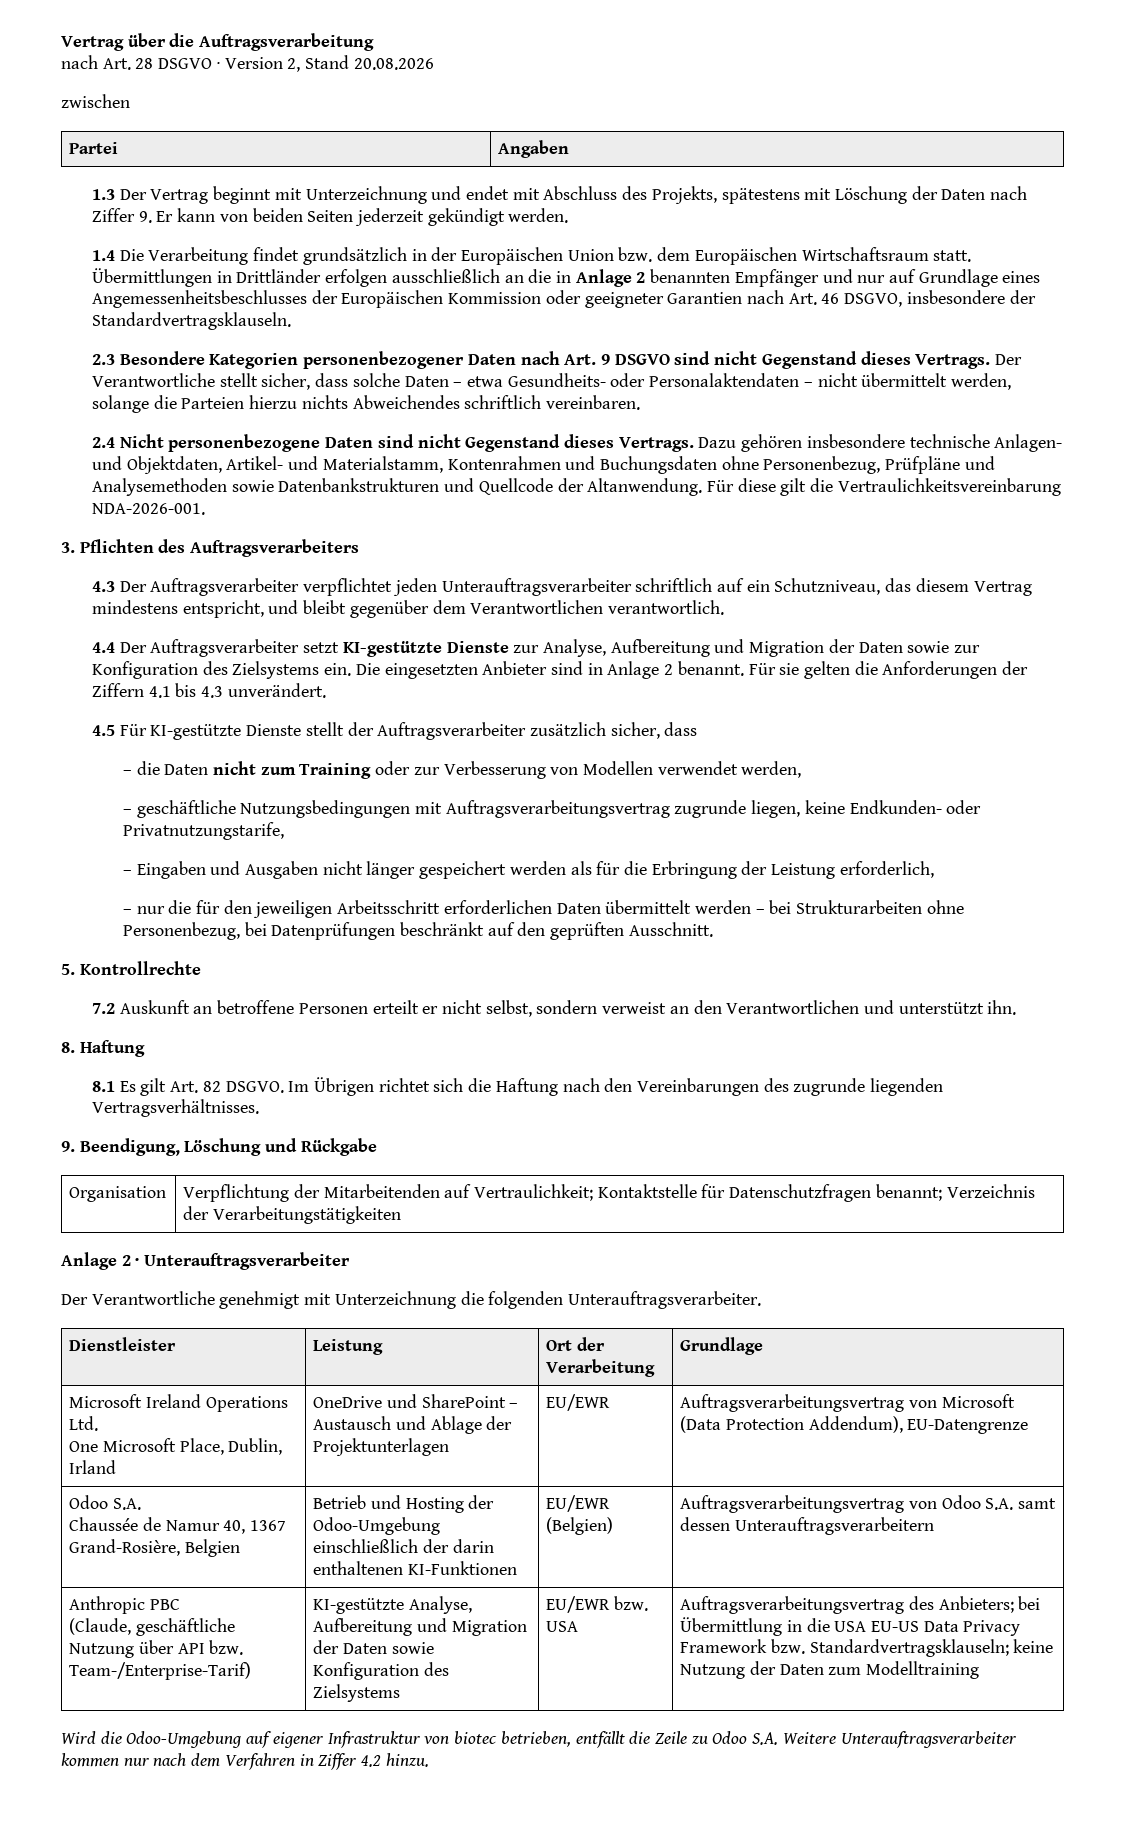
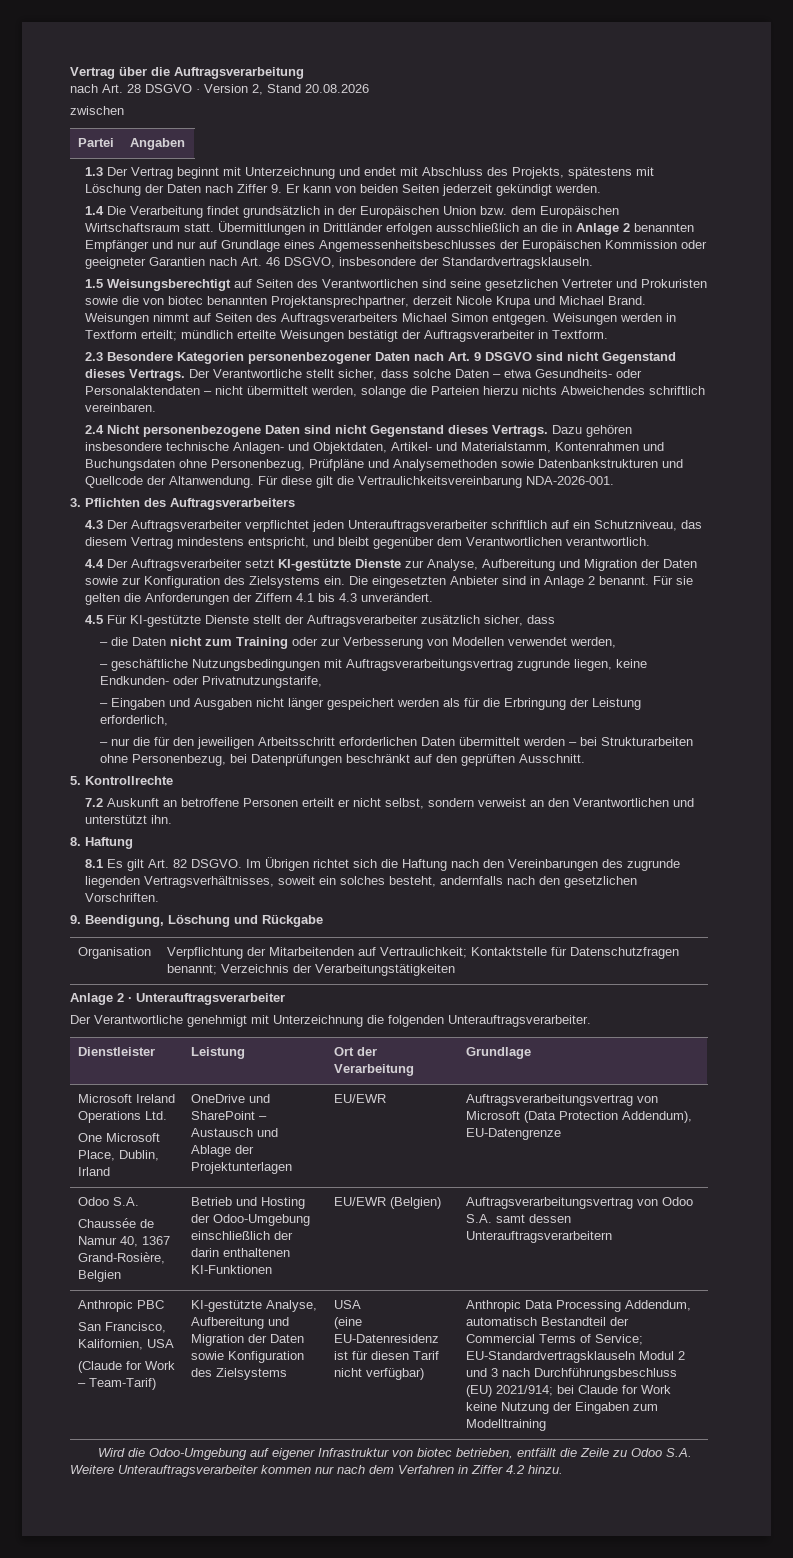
+ 1.5 Weisungsberechtigt auf Seiten des Verantwortlichen sind seine gesetzlichen Vertreter und Prokuristen sowie die von biotec benannten Projektansprechpartner, derzeit Nicole Krupa und Michael Brand. Weisungen nimmt auf Seiten des Auftragsverarbeiters Michael Simon entgegen. Weisungen werden in Textform erteilt; mündlich erteilte Weisungen bestätigt der Auftragsverarbeiter in Textform.
- Im Übrigen richtet sich die Haftung nach den Vereinbarungen des zugrunde liegenden Vertragsverhältnisses.
+ Im Übrigen richtet sich die Haftung nach den Vereinbarungen des zugrunde liegenden Vertragsverhältnisses, soweit ein solches besteht, andernfalls nach den gesetzlichen Vorschriften.
- (Claude, geschäftliche Nutzung über API bzw. Team-/Enterprise-Tarif)
+ San Francisco, Kalifornien, USA
+ (Claude for Work – Team-Tarif)
- KI-gestützte Analyse, Aufbereitung und Migration der Daten sowie Konfiguration des Zielsystems | EU/EWR bzw. USA | Auftragsverarbeitungsvertrag des Anbieters; bei Übermittlung in die USA EU-US Data Privacy Framework bzw. Standardvertragsklauseln; keine Nutzung der Daten zum Modelltraining
+ KI-gestützte Analyse, Aufbereitung und Migration der Daten sowie Konfiguration des Zielsystems | USA
+ (eine EU-Datenresidenz ist für diesen Tarif nicht verfügbar) | Anthropic Data Processing Addendum, automatisch Bestandteil der Commercial Terms of Service; EU-Standardvertragsklauseln Modul 2 und 3 nach Durchführungsbeschluss (EU) 2021/914; bei Claude for Work keine Nutzung der Eingaben zum Modelltraining

